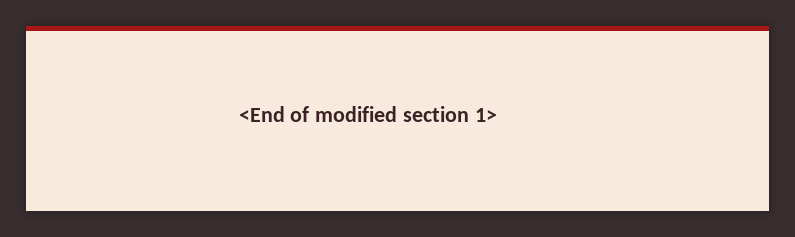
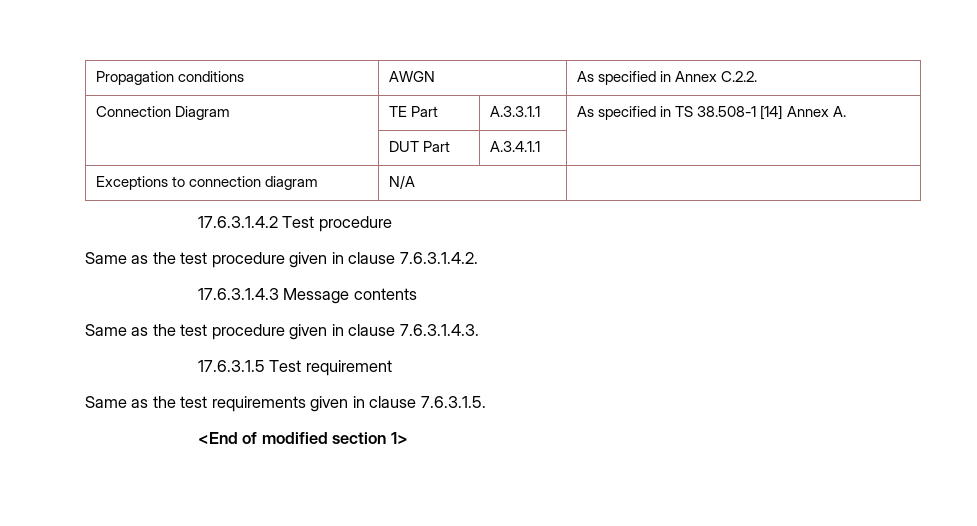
+ Propagation conditions | AWGN | As specified in Annex C.2.2.
+ Connection Diagram | TE Part | A.3.3.1.1 | As specified in TS 38.508-1 [14] Annex A.
+ | DUT Part | A.3.4.1.1 |
+ Exceptions to connection diagram | N/A |
+ 17.6.3.1.4.2 Test procedure
+ Same as the test procedure given in clause 7.6.3.1.4.2.
+ 17.6.3.1.4.3 Message contents
+ Same as the test procedure given in clause 7.6.3.1.4.3.
+ 17.6.3.1.5 Test requirement
+ Same as the test requirements given in clause 7.6.3.1.5.

